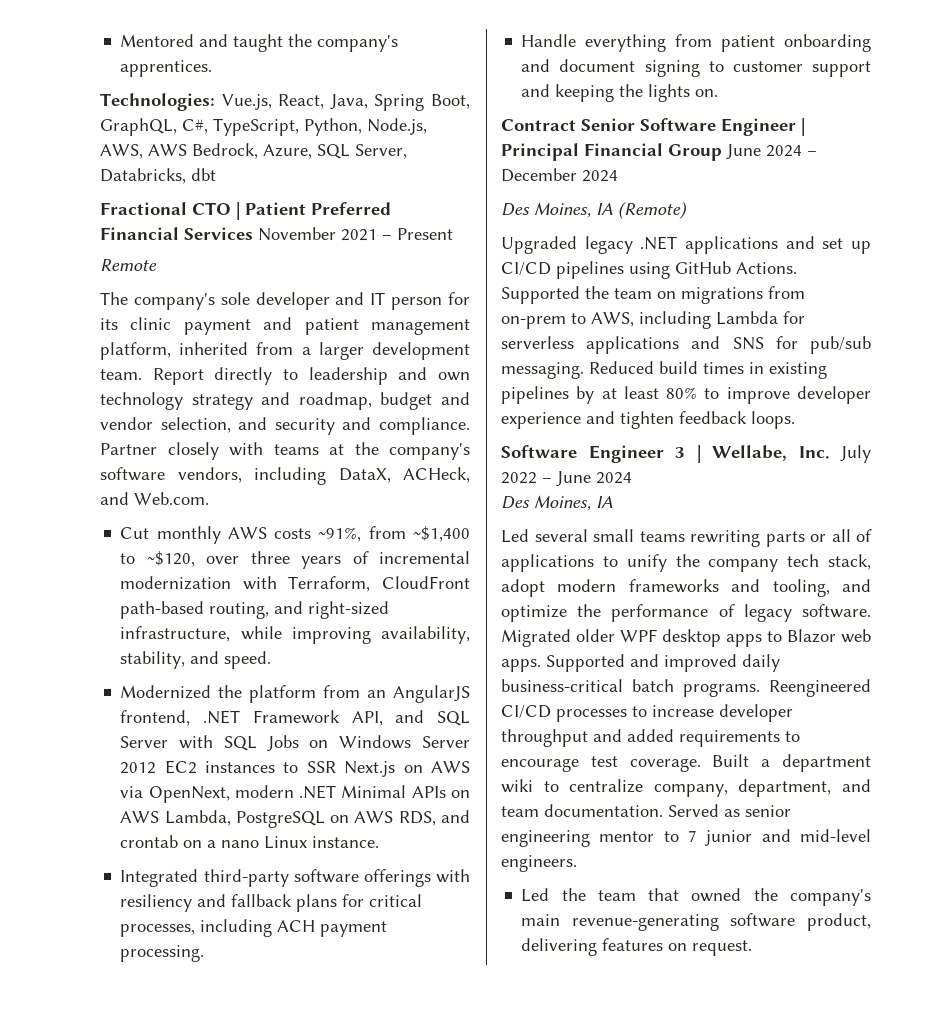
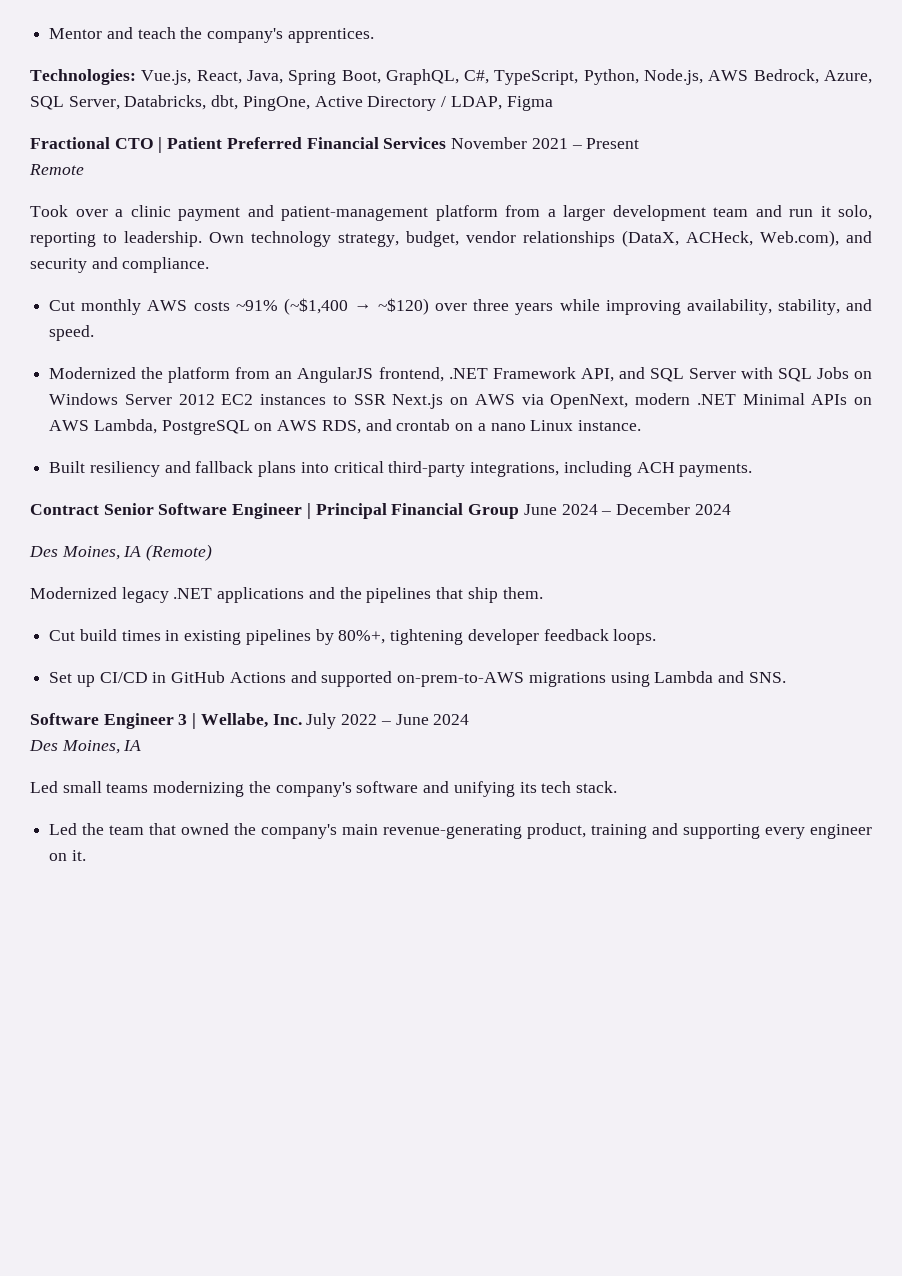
- Mentored and taught the company's apprentices.
+ Mentor and teach the company's apprentices.
- Technologies: Vue.js, React, Java, Spring Boot, GraphQL, C#, TypeScript, Python, Node.js, AWS, AWS Bedrock, Azure, SQL Server, Databricks, dbt
+ Technologies: Vue.js, React, Java, Spring Boot, GraphQL, C#, TypeScript, Python, Node.js, AWS Bedrock, Azure, SQL Server, Databricks, dbt, PingOne, Active Directory / LDAP, Figma
- The company's sole developer and IT person for its clinic payment and patient management platform, inherited from a larger development team. Report directly to leadership and own technology strategy and roadmap, budget and vendor selection, and security and compliance. Partner closely with teams at the company's software vendors, including DataX, ACHeck, and Web.com.
- Cut monthly AWS costs ~91%, from ~$1,400 to ~$120, over three years of incremental modernization with Terraform, CloudFront path-based routing, and right-sized infrastructure, while improving availability, stability, and speed.
+ Took over a clinic payment and patient-management platform from a larger development team and run it solo, reporting to leadership. Own technology strategy, budget, vendor relationships (DataX, ACHeck, Web.com), and security and compliance.
+ Cut monthly AWS costs ~91% (~$1,400 → ~$120) over three years while improving availability, stability, and speed.
- Integrated third-party software offerings with resiliency and fallback plans for critical processes, including ACH payment processing.
- Handle everything from patient onboarding and document signing to customer support and keeping the lights on.
+ Built resiliency and fallback plans into critical third-party integrations, including ACH payments.
- Upgraded legacy .NET applications and set up CI/CD pipelines using GitHub Actions. Supported the team on migrations from on-prem to AWS, including Lambda for serverless applications and SNS for pub/sub messaging. Reduced build times in existing pipelines by at least 80% to improve developer experience and tighten feedback loops.
+ Modernized legacy .NET applications and the pipelines that ship them.
+ Cut build times in existing pipelines by 80%+, tightening developer feedback loops.
+ Set up CI/CD in GitHub Actions and supported on-prem-to-AWS migrations using Lambda and SNS.
- Led several small teams rewriting parts or all of applications to unify the company tech stack, adopt modern frameworks and tooling, and optimize the performance of legacy software. Migrated older WPF desktop apps to Blazor web apps. Supported and improved daily business-critical batch programs. Reengineered CI/CD processes to increase developer throughput and added requirements to encourage test coverage. Built a department wiki to centralize company, department, and team documentation. Served as senior engineering mentor to 7 junior and mid-level engineers.
+ Led small teams modernizing the company's software and unifying its tech stack.
- Led the team that owned the company's main revenue-generating software product, delivering features on request.
+ Led the team that owned the company's main revenue-generating product, training and supporting every engineer on it.

